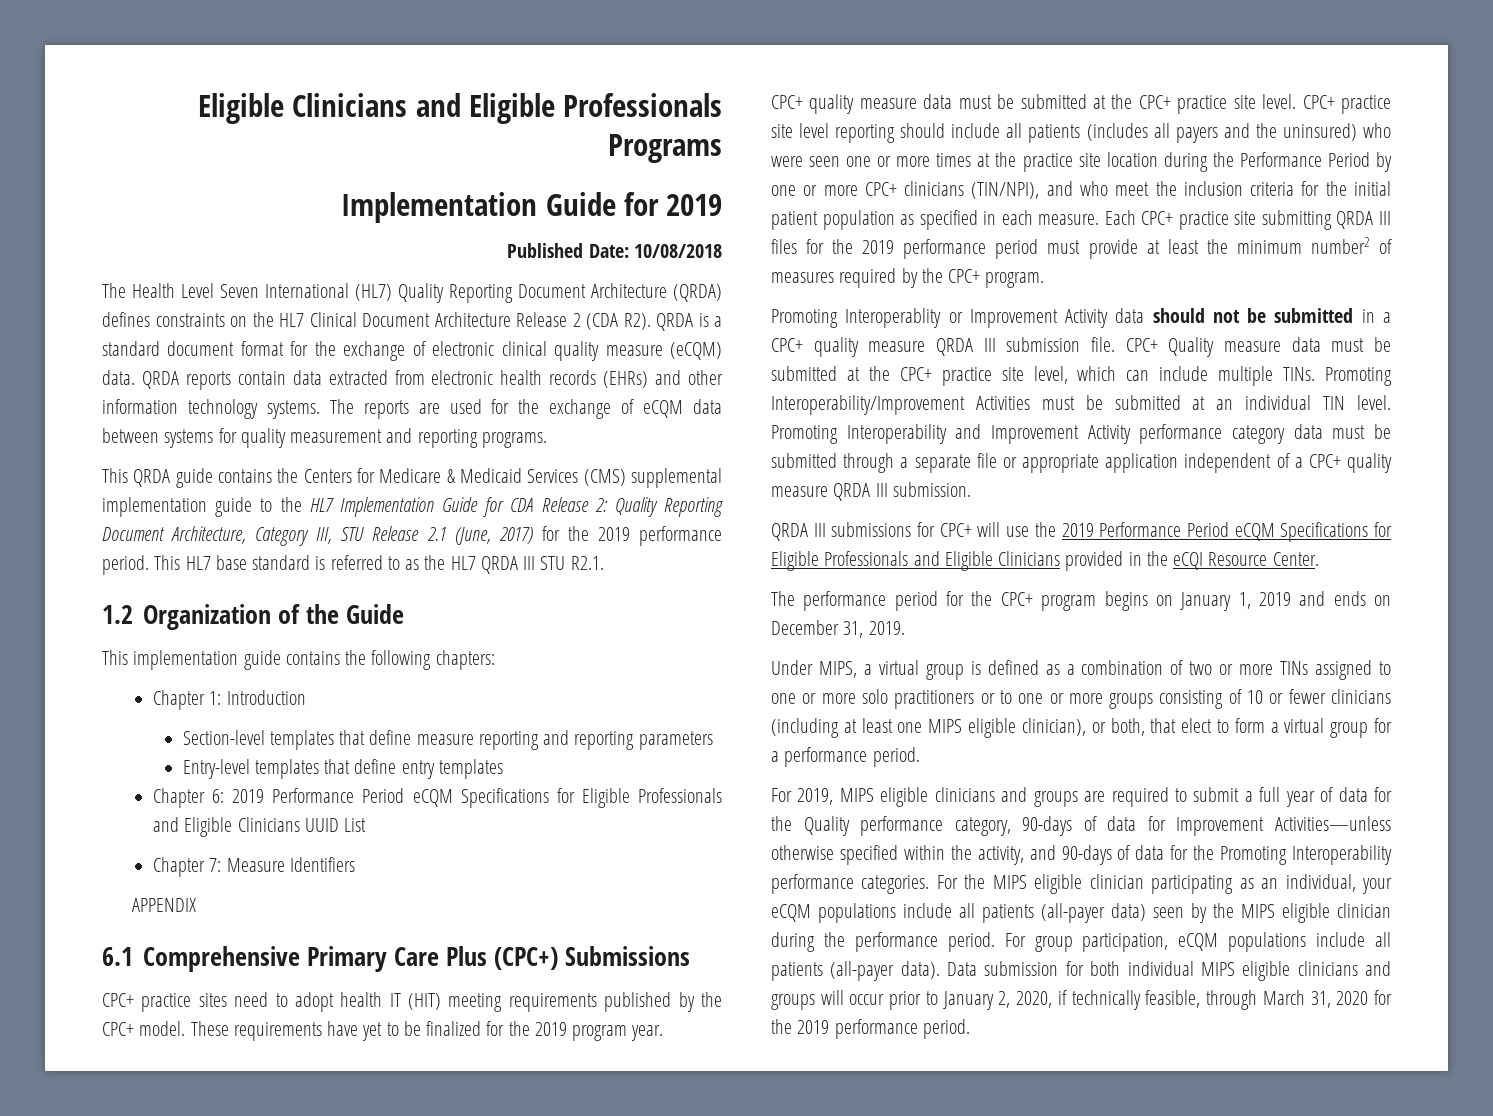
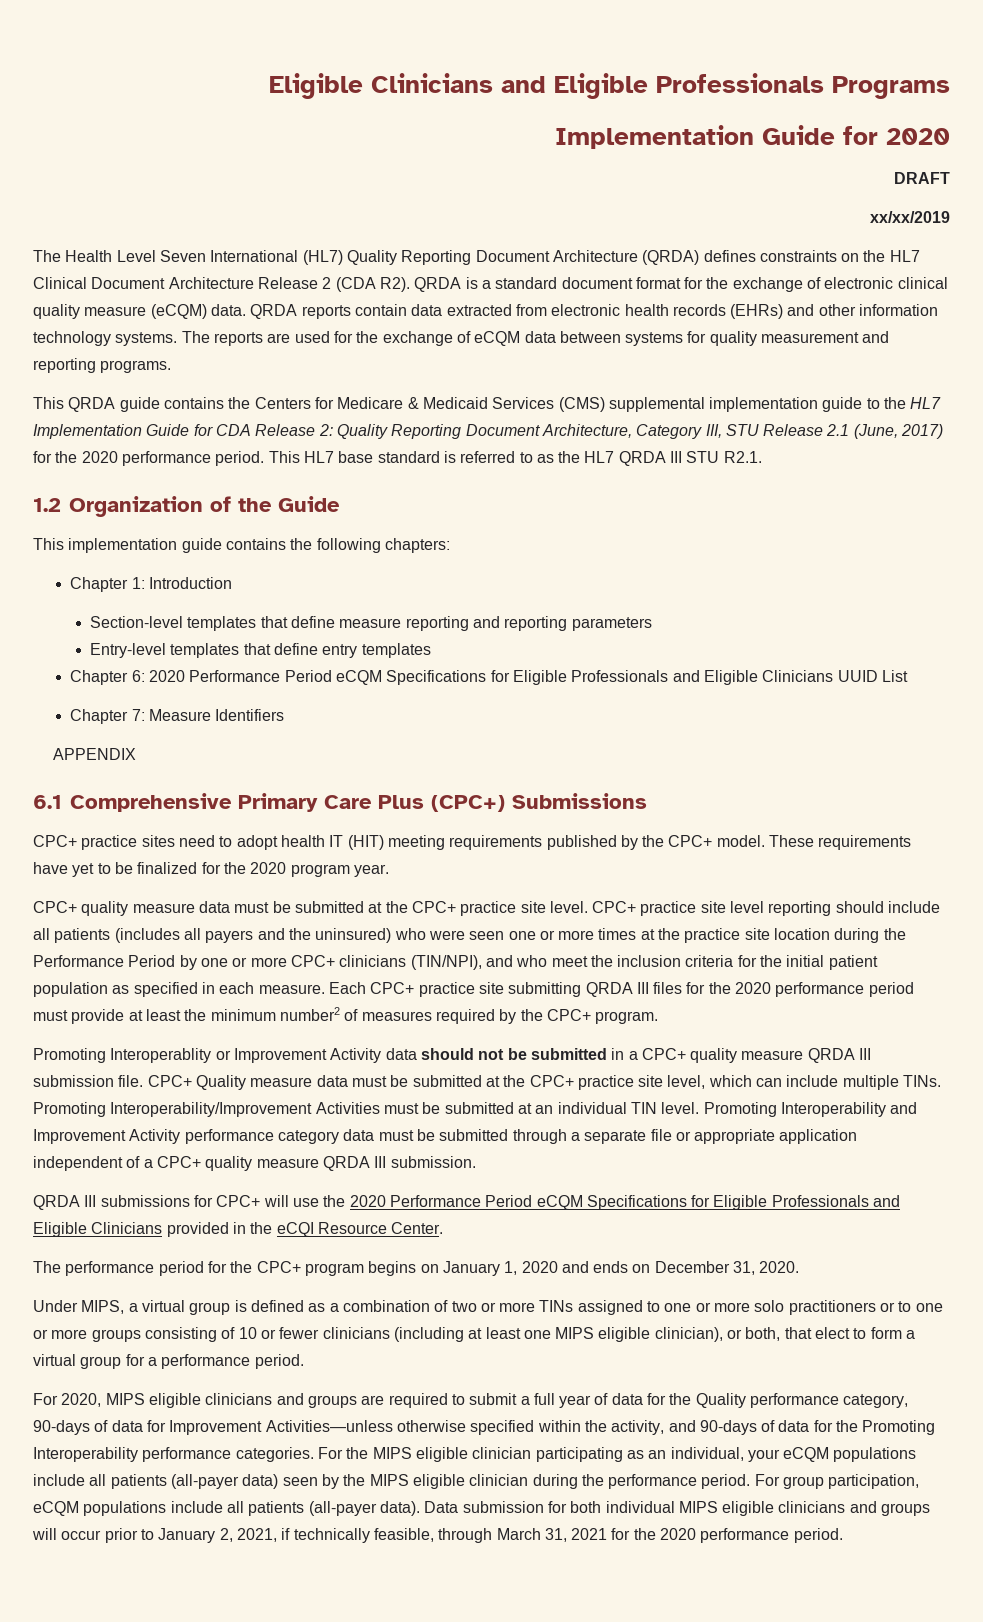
- Implementation Guide for 2019
- Published Date: 10/08/2018
+ Implementation Guide for 2020
+ DRAFT
+ xx/xx/2019
- This QRDA guide contains the Centers for Medicare & Medicaid Services (CMS) supplemental implementation guide to the HL7 Implementation Guide for CDA Release 2: Quality Reporting Document Architecture, Category III, STU Release 2.1 (June, 2017) for the 2019 performance period.
+ This QRDA guide contains the Centers for Medicare & Medicaid Services (CMS) supplemental implementation guide to the HL7 Implementation Guide for CDA Release 2: Quality Reporting Document Architecture, Category III, STU Release 2.1 (June, 2017) for the 2020 performance period.
- Chapter 6: 2019 Performance Period eCQM Specifications for Eligible Professionals and Eligible Clinicians UUID List
+ Chapter 6: 2020 Performance Period eCQM Specifications for Eligible Professionals and Eligible Clinicians UUID List
- These requirements have yet to be finalized for the 2019 program year.
+ These requirements have yet to be finalized for the 2020 program year.
- Each CPC+ practice site submitting QRDA III files for the 2019 performance period must provide at least the minimum number2 of measures required by the CPC+ program.
+ Each CPC+ practice site submitting QRDA III files for the 2020 performance period must provide at least the minimum number2 of measures required by the CPC+ program.
- QRDA III submissions for CPC+ will use the 2019 Performance Period eCQM Specifications for Eligible Professionals and Eligible Clinicians provided in the eCQI Resource Center.
+ QRDA III submissions for CPC+ will use the 2020 Performance Period eCQM Specifications for Eligible Professionals and Eligible Clinicians provided in the eCQI Resource Center.
- The performance period for the CPC+ program begins on January 1, 2019 and ends on December 31, 2019.
+ The performance period for the CPC+ program begins on January 1, 2020 and ends on December 31, 2020.
- For 2019, MIPS eligible clinicians and groups are required to submit a full year of data for the Quality performance category, 90-days of data for Improvement Activities—unless otherwise specified within the activity, and 90-days of data for the Promoting Interoperability performance categories.
+ For 2020, MIPS eligible clinicians and groups are required to submit a full year of data for the Quality performance category, 90-days of data for Improvement Activities—unless otherwise specified within the activity, and 90-days of data for the Promoting Interoperability performance categories.
- Data submission for both individual MIPS eligible clinicians and groups will occur prior to January 2, 2020, if technically feasible, through March 31, 2020 for the 2019 performance period.
+ Data submission for both individual MIPS eligible clinicians and groups will occur prior to January 2, 2021, if technically feasible, through March 31, 2021 for the 2020 performance period.

